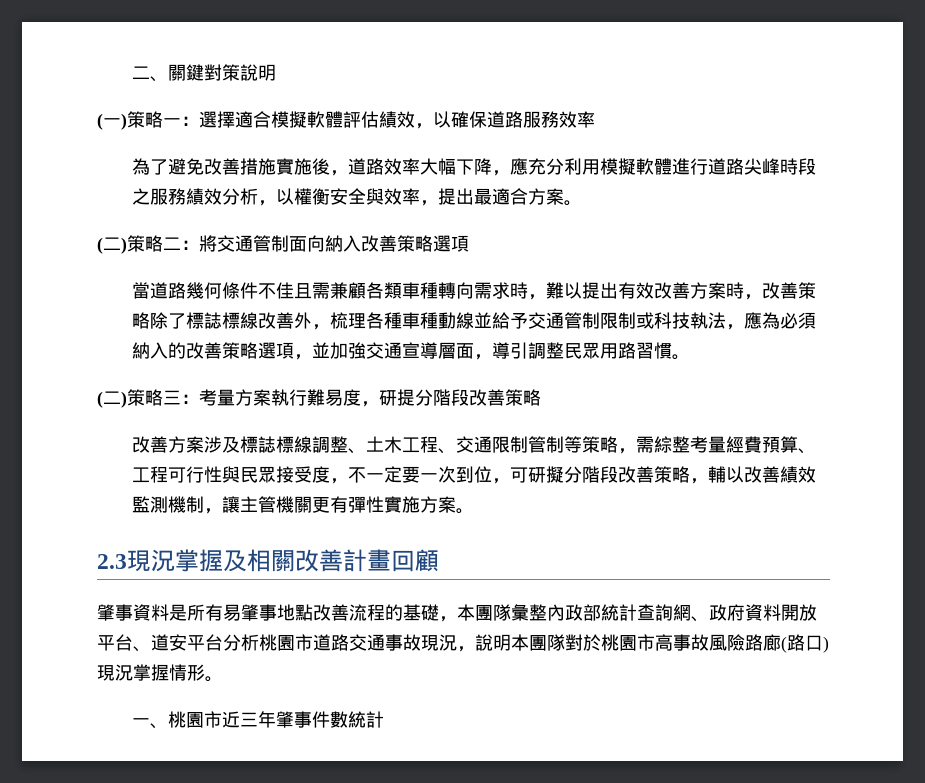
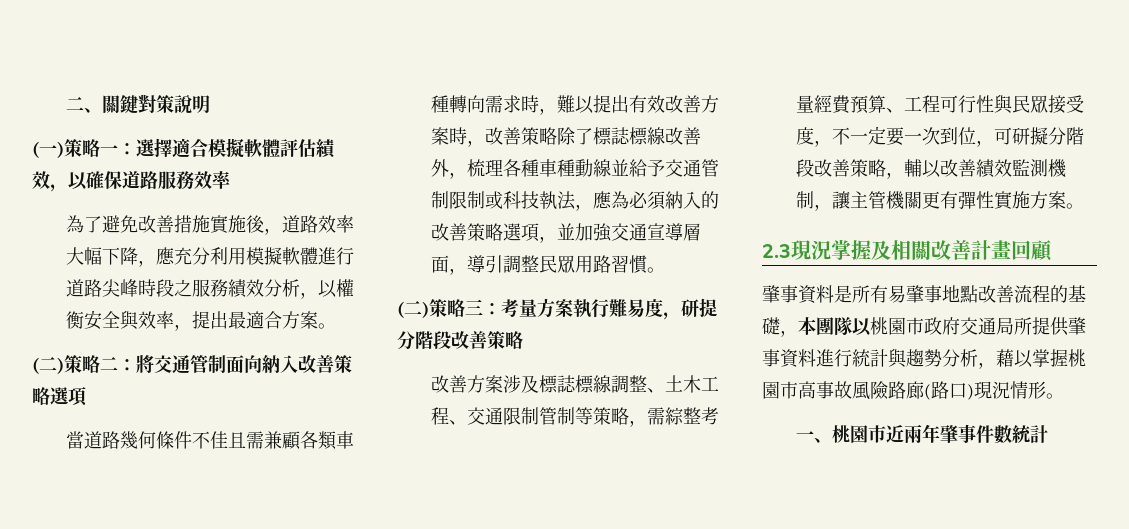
- 肇事資料是所有易肇事地點改善流程的基礎，本團隊彙整內政部統計查詢網、政府資料開放平台、道安平台分析桃園市道路交通事故現況，說明本團隊對於桃園市高事故風險路廊(路口)現況掌握情形。
+ 肇事資料是所有易肇事地點改善流程的基礎，本團隊以桃園市政府交通局所提供肇事資料進行統計與趨勢分析，藉以掌握桃園市高事故風險路廊(路口)現況情形。
- 一、桃園市近三年肇事件數統計
+ 一、桃園市近兩年肇事件數統計

